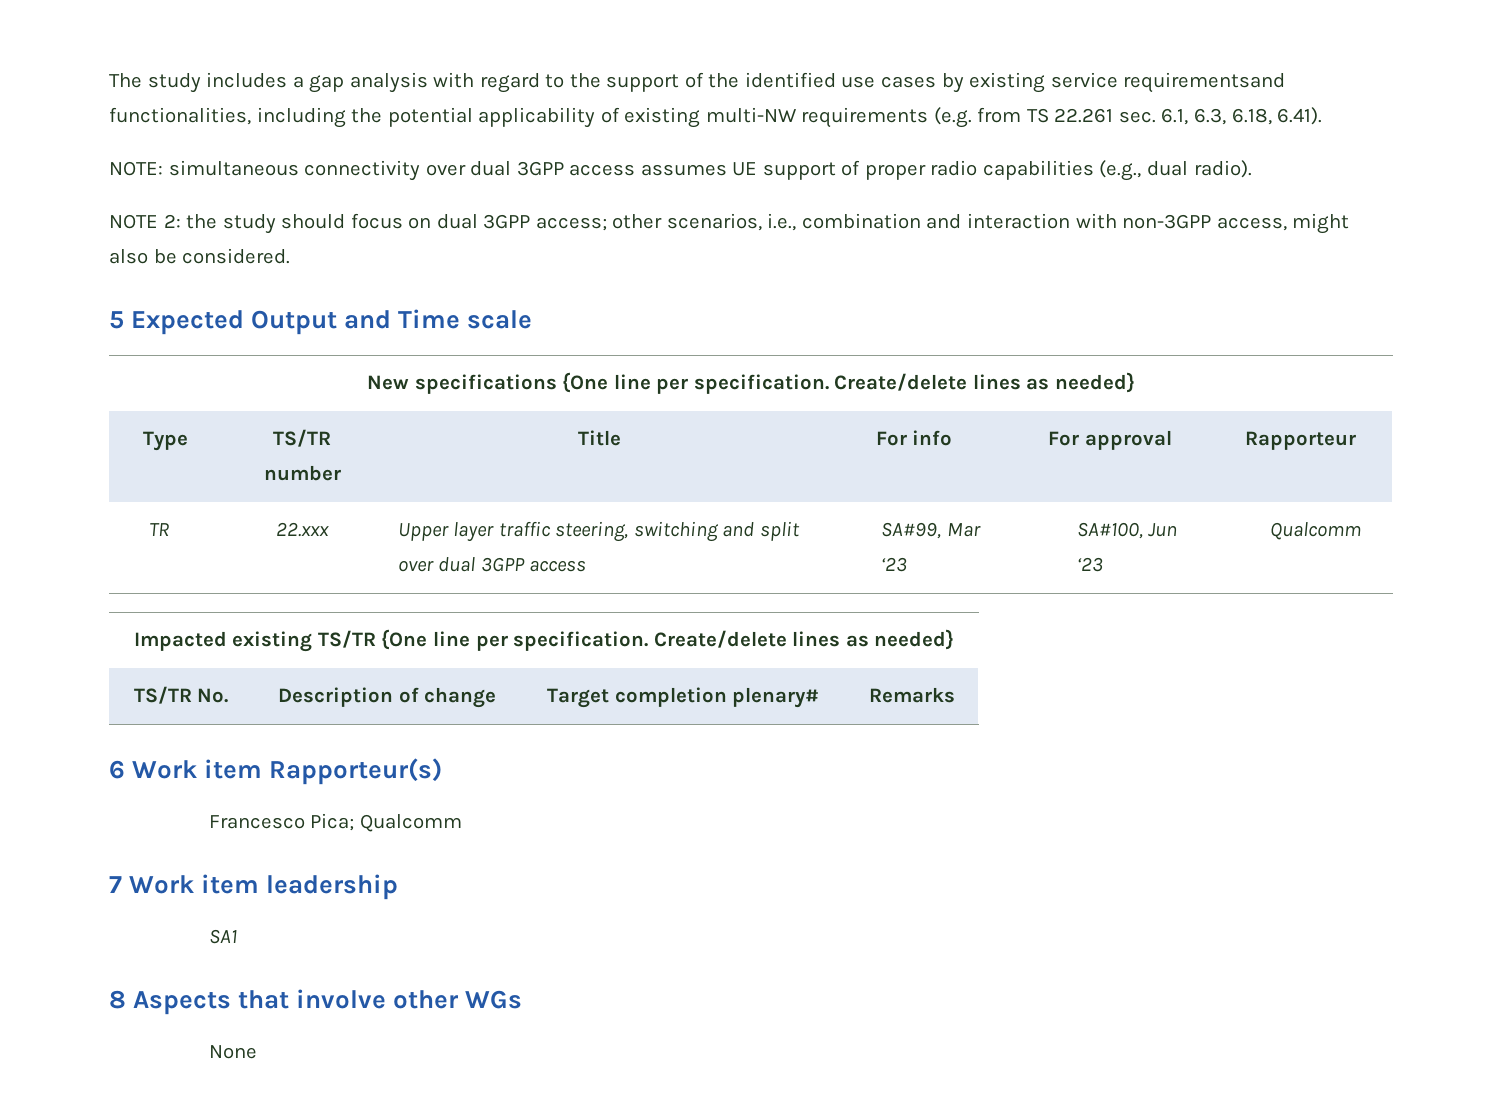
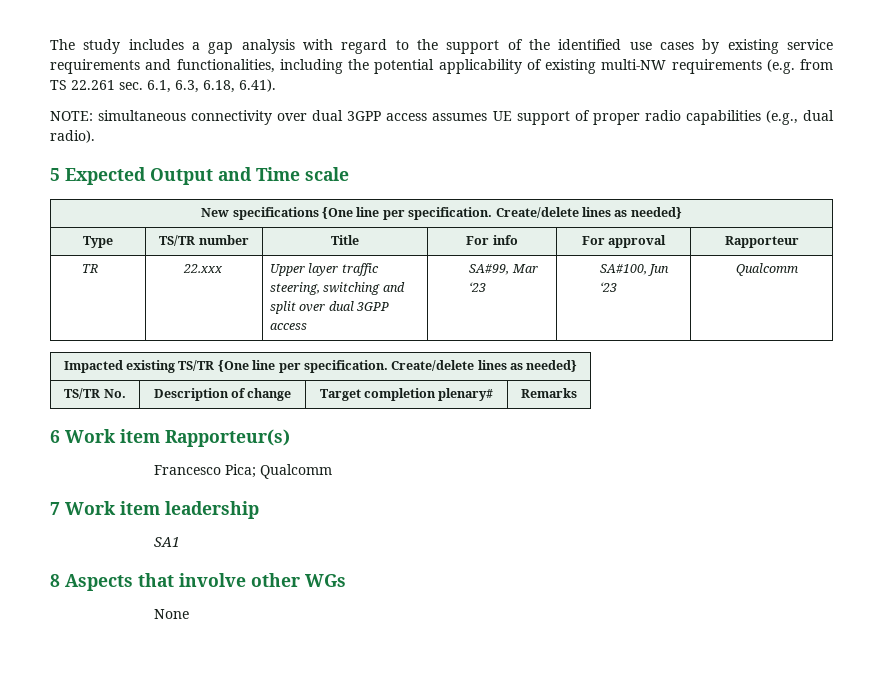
- The study includes a gap analysis with regard to the support of the identified use cases by existing service requirementsand functionalities, including the potential applicability of existing multi-NW requirements (e.g. from TS 22.261 sec. 6.1, 6.3, 6.18, 6.41).
+ The study includes a gap analysis with regard to the support of the identified use cases by existing service requirements and functionalities, including the potential applicability of existing multi-NW requirements (e.g. from TS 22.261 sec. 6.1, 6.3, 6.18, 6.41).
- NOTE 2: the study should focus on dual 3GPP access; other scenarios, i.e., combination and interaction with non-3GPP access, might also be considered.

